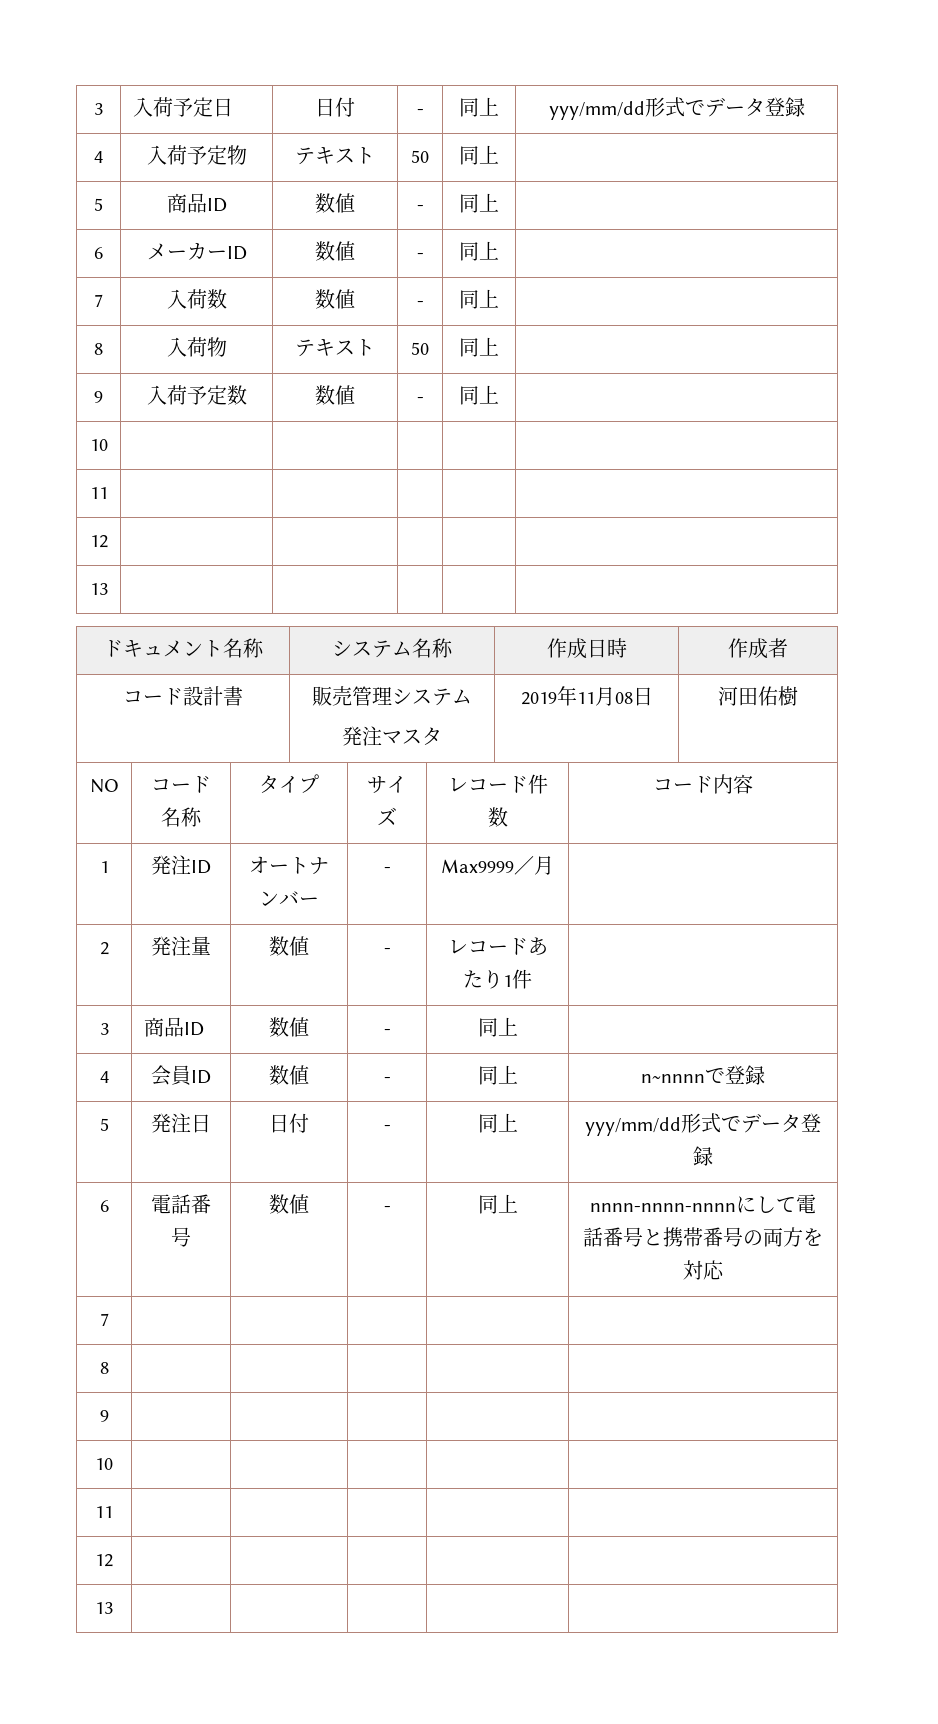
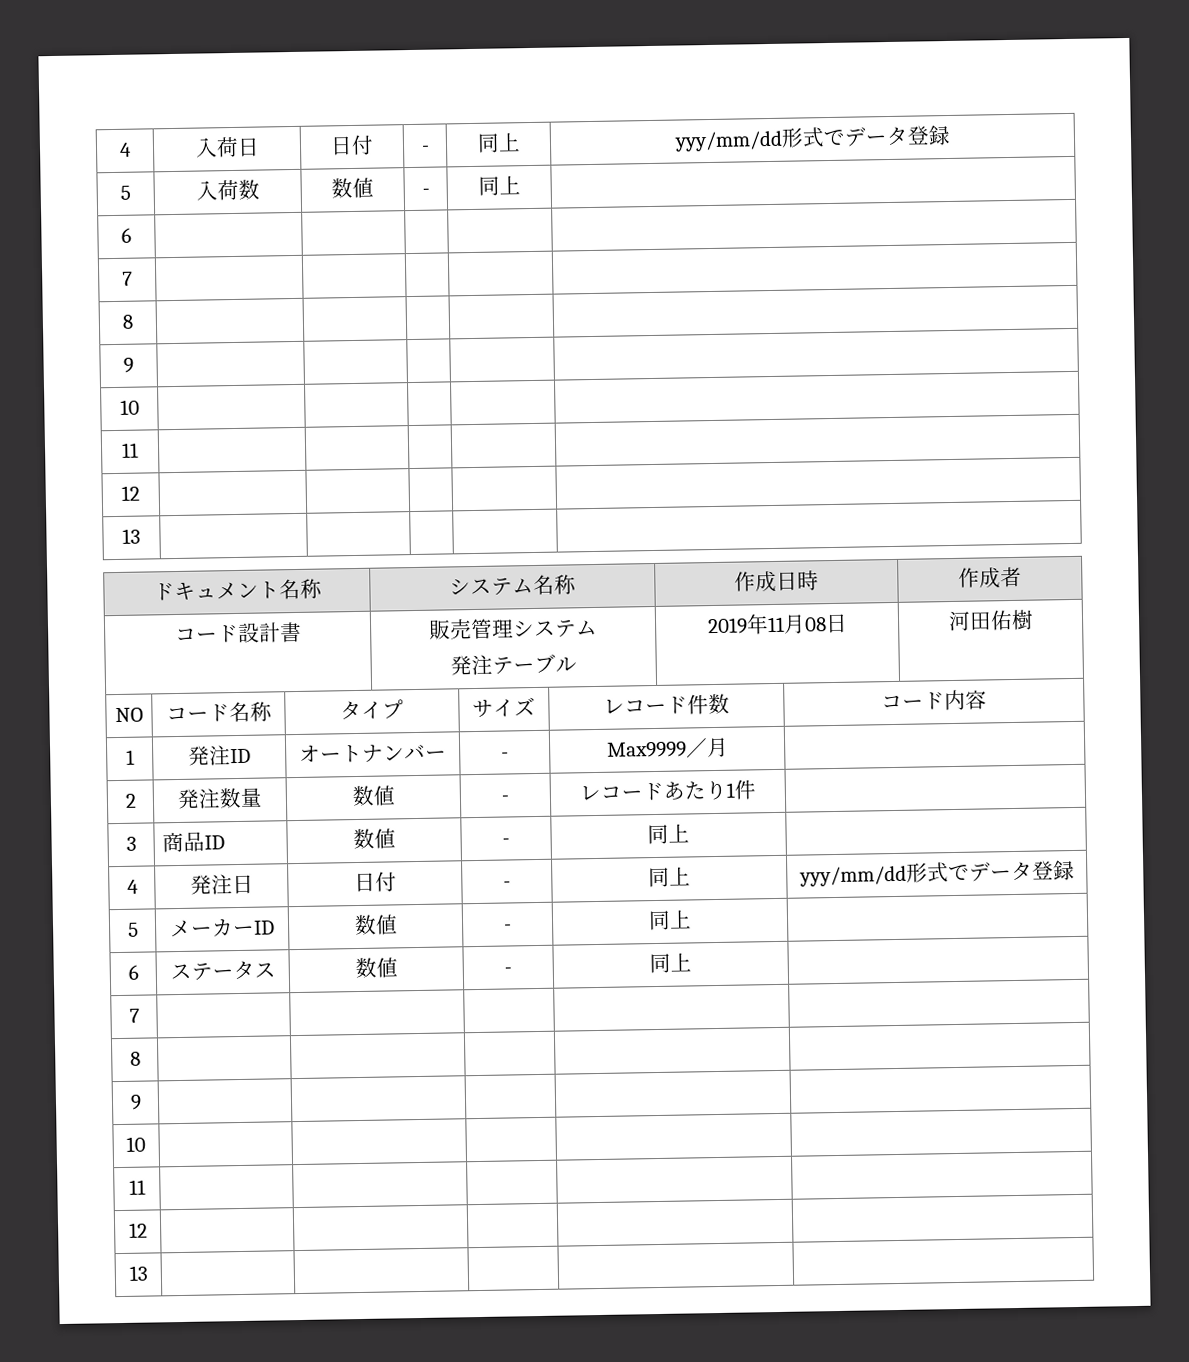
- 3 | 入荷予定日 | 日付 | - | 同上 | yyy/mm/dd形式でデータ登録
- 4 | 入荷予定物 | テキスト | 50 | 同上 |
- 5 | 商品ID | 数値 | - | 同上 |
- 6 | メーカーID | 数値 | - | 同上 |
- 7 | 入荷数 | 数値 | - | 同上 |
+ 4 | 入荷日 | 日付 | - | 同上 | yyy/mm/dd形式でデータ登録
+ 5 | 入荷数 | 数値 | - | 同上 |
- 8 | 入荷物 | テキスト | 50 | 同上 |
- 9 | 入荷予定数 | 数値 | - | 同上 |
+ 6 | | | | |
+ 7 | | | | |
+ 8 | | | | |
+ 9 | | | | |
  コード設計書 | 販売管理システム
- 発注マスタ | 2019年11月08日 | 河田佑樹
+ 発注テーブル | 2019年11月08日 | 河田佑樹
- 2 | 発注量 | 数値 | - | レコードあたり1件 |
+ 2 | 発注数量 | 数値 | - | レコードあたり1件 |
- 4 | 会員ID | 数値 | - | 同上 | n~nnnnで登録
- 5 | 発注日 | 日付 | - | 同上 | yyy/mm/dd形式でデータ登録
+ 4 | 発注日 | 日付 | - | 同上 | yyy/mm/dd形式でデータ登録
- 6 | 電話番号 | 数値 | - | 同上 | nnnn-nnnn-nnnnにして電話番号と携帯番号の両方を対応
+ 5 | メーカーID | 数値 | - | 同上 |
+ 6 | ステータス | 数値 | - | 同上 |

